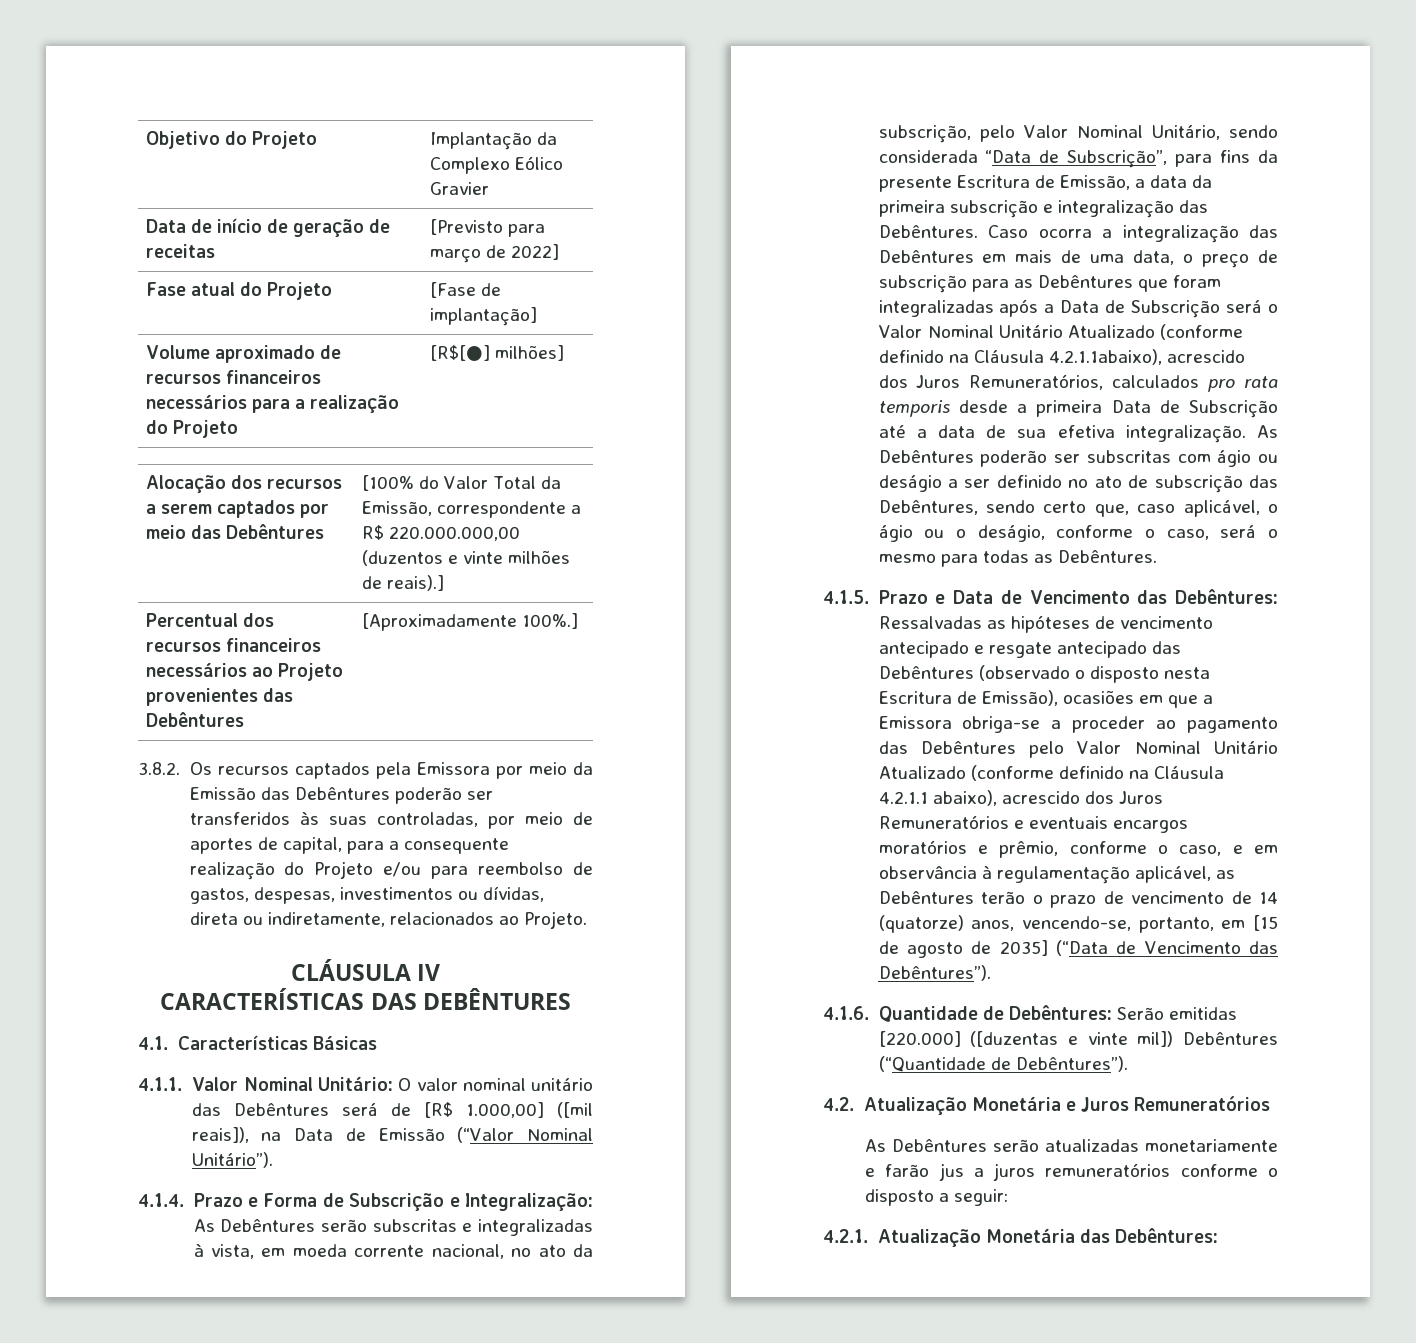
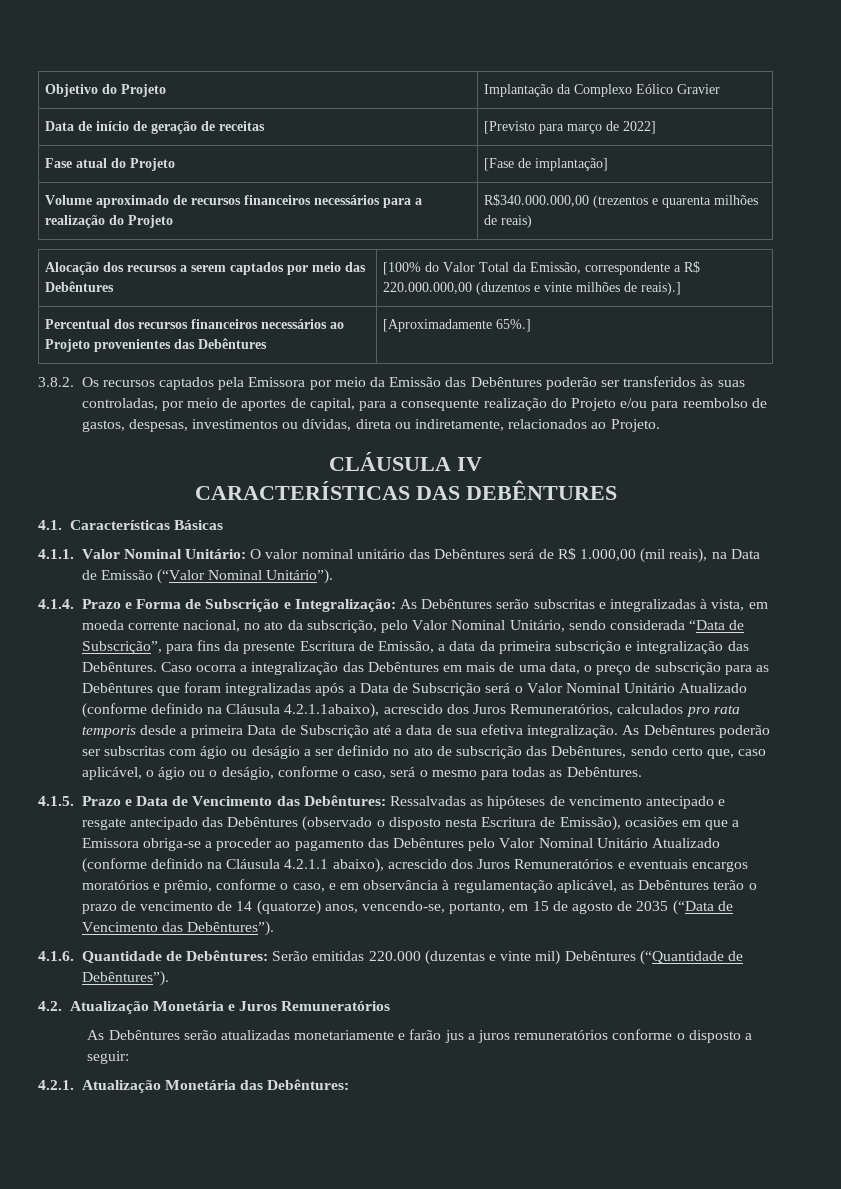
- Volume aproximado de recursos financeiros necessários para a realização do Projeto | [R$[●] milhões]
+ Volume aproximado de recursos financeiros necessários para a realização do Projeto | R$340.000.000,00 (trezentos e quarenta milhões de reais)
- Percentual dos recursos financeiros necessários ao Projeto provenientes das Debêntures | [Aproximadamente 100%.]
+ Percentual dos recursos financeiros necessários ao Projeto provenientes das Debêntures | [Aproximadamente 65%.]
- 4.1.1. Valor Nominal Unitário: O valor nominal unitário das Debêntures será de [R$ 1.000,00] ([mil reais]), na Data de Emissão (“Valor Nominal Unitário”).
+ 4.1.1. Valor Nominal Unitário: O valor nominal unitário das Debêntures será de R$ 1.000,00 (mil reais), na Data de Emissão (“Valor Nominal Unitário”).
- Ressalvadas as hipóteses de vencimento antecipado e resgate antecipado das Debêntures (observado o disposto nesta Escritura de Emissão), ocasiões em que a Emissora obriga-se a proceder ao pagamento das Debêntures pelo Valor Nominal Unitário Atualizado (conforme definido na Cláusula 4.2.1.1 abaixo), acrescido dos Juros Remuneratórios e eventuais encargos moratórios e prêmio, conforme o caso, e em observância à regulamentação aplicável, as Debêntures terão o prazo de vencimento de 14 (quatorze) anos, vencendo-se, portanto, em [15 de agosto de 2035] (“Data de Vencimento das Debêntures”).
+ Ressalvadas as hipóteses de vencimento antecipado e resgate antecipado das Debêntures (observado o disposto nesta Escritura de Emissão), ocasiões em que a Emissora obriga-se a proceder ao pagamento das Debêntures pelo Valor Nominal Unitário Atualizado (conforme definido na Cláusula 4.2.1.1 abaixo), acrescido dos Juros Remuneratórios e eventuais encargos moratórios e prêmio, conforme o caso, e em observância à regulamentação aplicável, as Debêntures terão o prazo de vencimento de 14 (quatorze) anos, vencendo-se, portanto, em 15 de agosto de 2035 (“Data de Vencimento das Debêntures”).
- 4.1.6. Quantidade de Debêntures: Serão emitidas [220.000] ([duzentas e vinte mil]) Debêntures (“Quantidade de Debêntures”).
+ 4.1.6. Quantidade de Debêntures: Serão emitidas 220.000 (duzentas e vinte mil) Debêntures (“Quantidade de Debêntures”).

